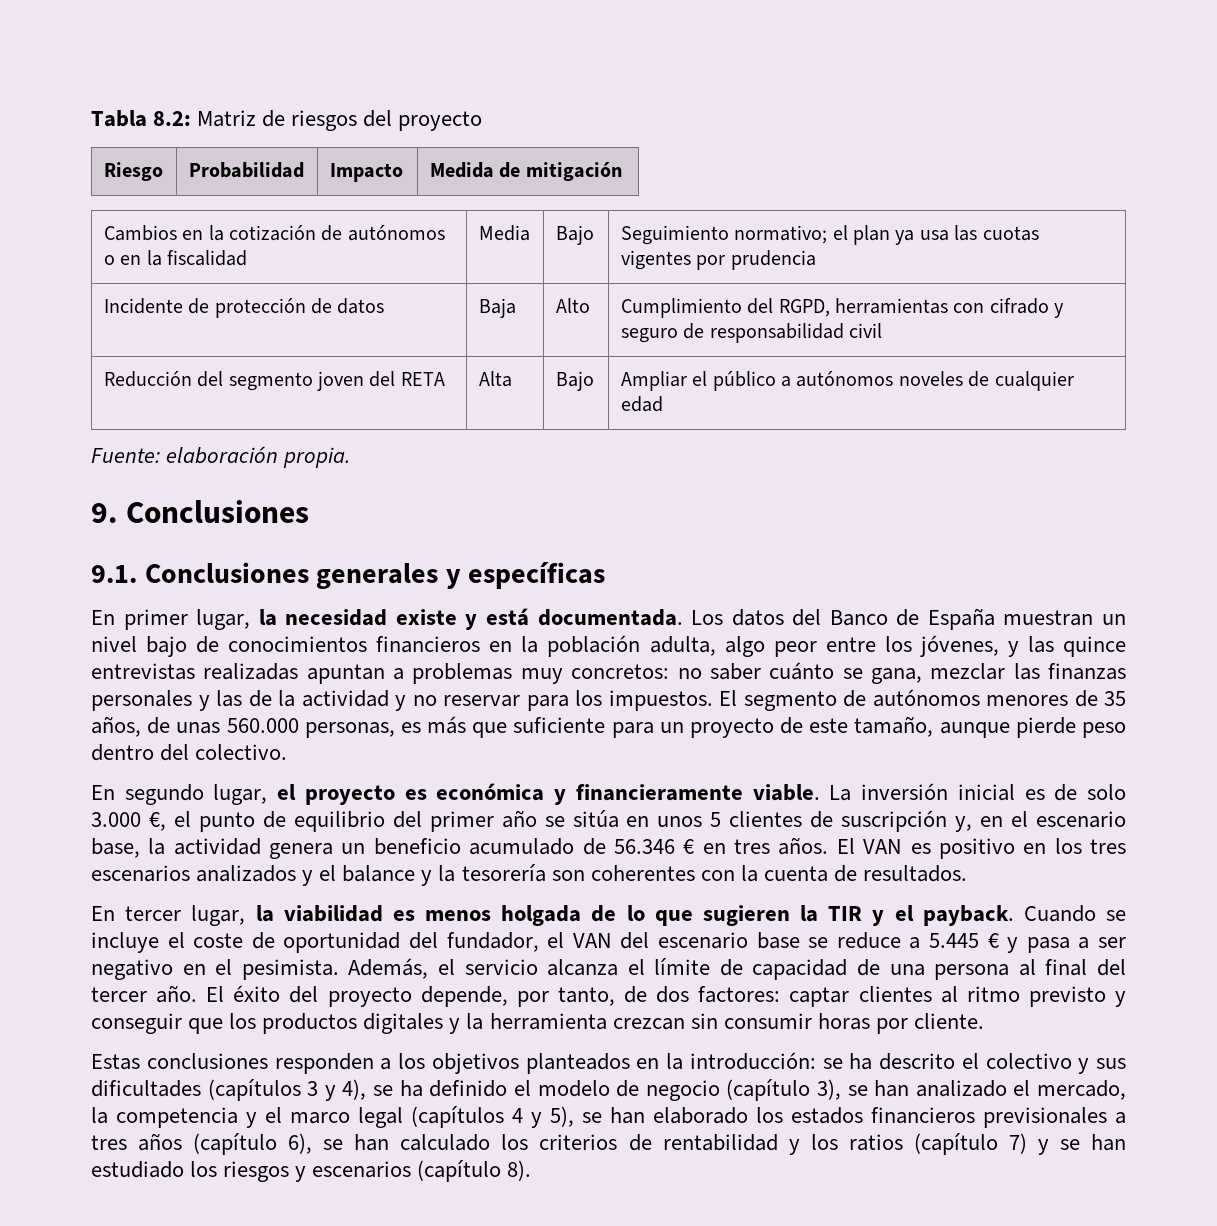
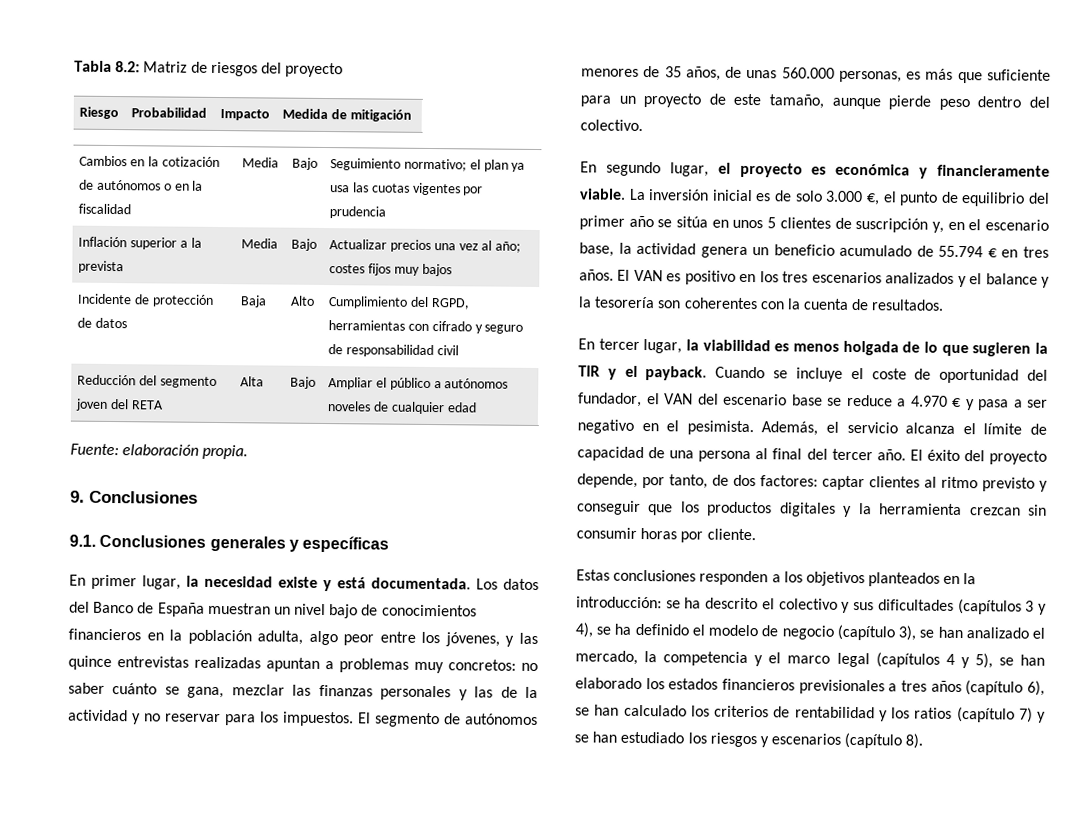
+ Inflación superior a la prevista | Media | Bajo | Actualizar precios una vez al año; costes fijos muy bajos
- La inversión inicial es de solo 3.000 €, el punto de equilibrio del primer año se sitúa en unos 5 clientes de suscripción y, en el escenario base, la actividad genera un beneficio acumulado de 56.346 € en tres años.
+ La inversión inicial es de solo 3.000 €, el punto de equilibrio del primer año se sitúa en unos 5 clientes de suscripción y, en el escenario base, la actividad genera un beneficio acumulado de 55.794 € en tres años.
- Cuando se incluye el coste de oportunidad del fundador, el VAN del escenario base se reduce a 5.445 € y pasa a ser negativo en el pesimista.
+ Cuando se incluye el coste de oportunidad del fundador, el VAN del escenario base se reduce a 4.970 € y pasa a ser negativo en el pesimista.

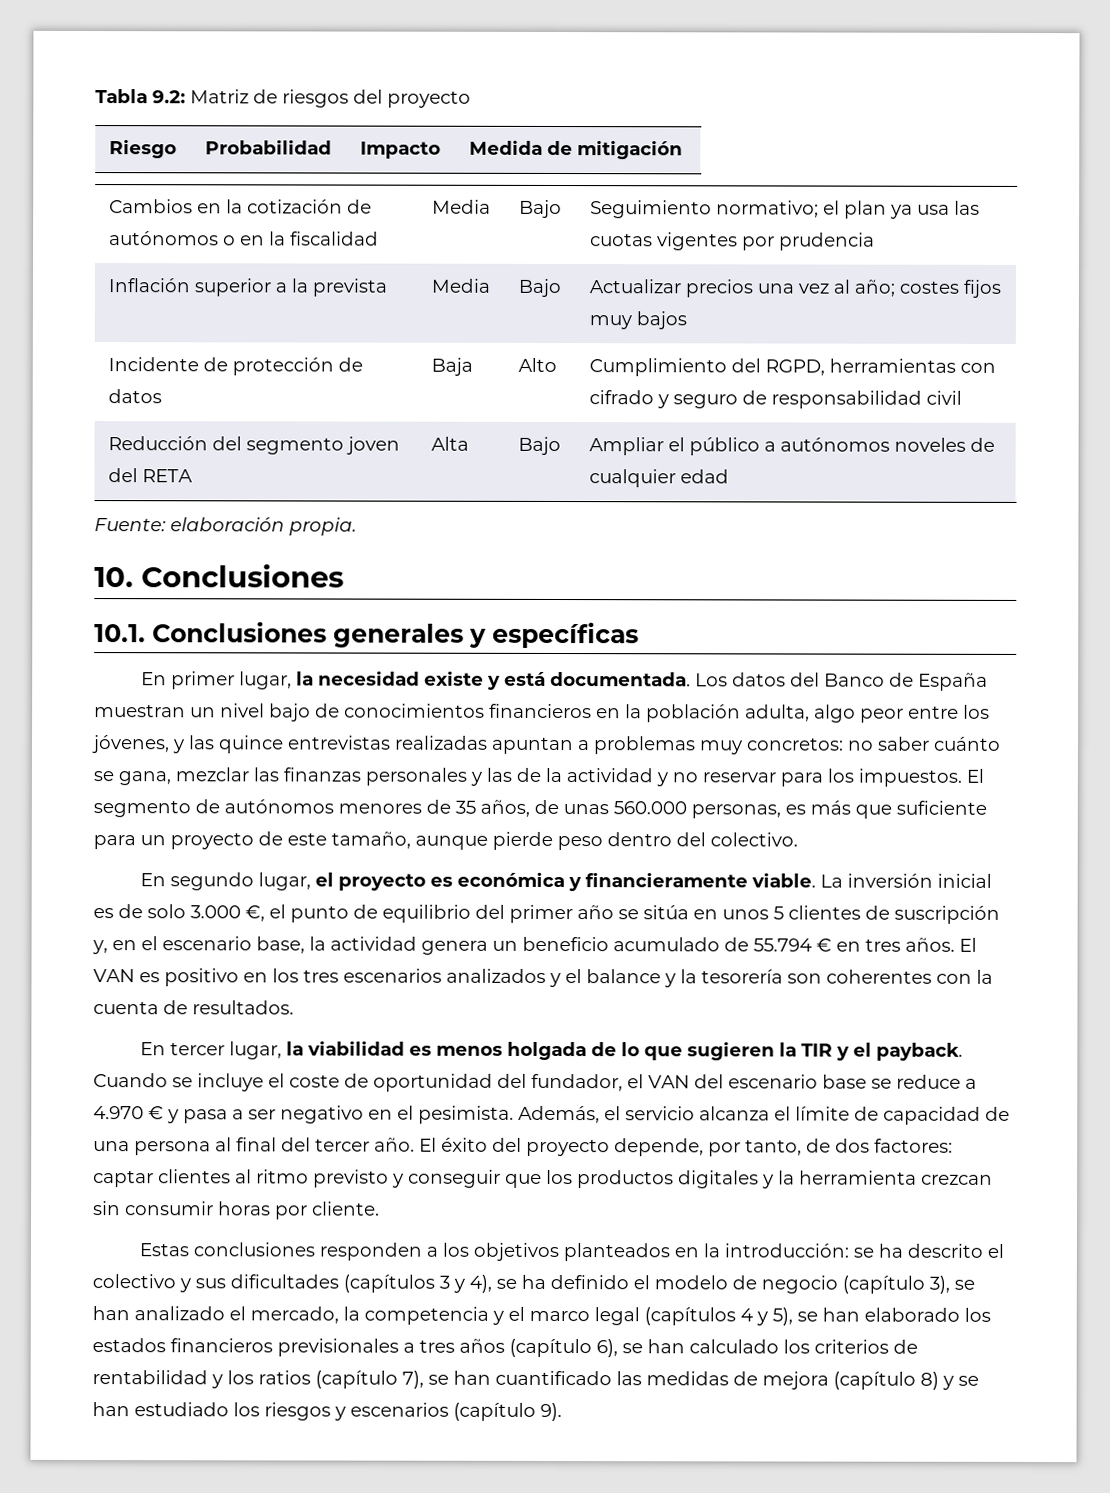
- Tabla 8.2: Matriz de riesgos del proyecto
+ Tabla 9.2: Matriz de riesgos del proyecto
- 9. Conclusiones
+ 10. Conclusiones
- 9.1. Conclusiones generales y específicas
+ 10.1. Conclusiones generales y específicas
- se ha descrito el colectivo y sus dificultades (capítulos 3 y 4), se ha definido el modelo de negocio (capítulo 3), se han analizado el mercado, la competencia y el marco legal (capítulos 4 y 5), se han elaborado los estados financieros previsionales a tres años (capítulo 6), se han calculado los criterios de rentabilidad y los ratios (capítulo 7) y se han estudiado los riesgos y escenarios (capítulo 8).
+ se ha descrito el colectivo y sus dificultades (capítulos 3 y 4), se ha definido el modelo de negocio (capítulo 3), se han analizado el mercado, la competencia y el marco legal (capítulos 4 y 5), se han elaborado los estados financieros previsionales a tres años (capítulo 6), se han calculado los criterios de rentabilidad y los ratios (capítulo 7), se han cuantificado las medidas de mejora (capítulo 8) y se han estudiado los riesgos y escenarios (capítulo 9).

